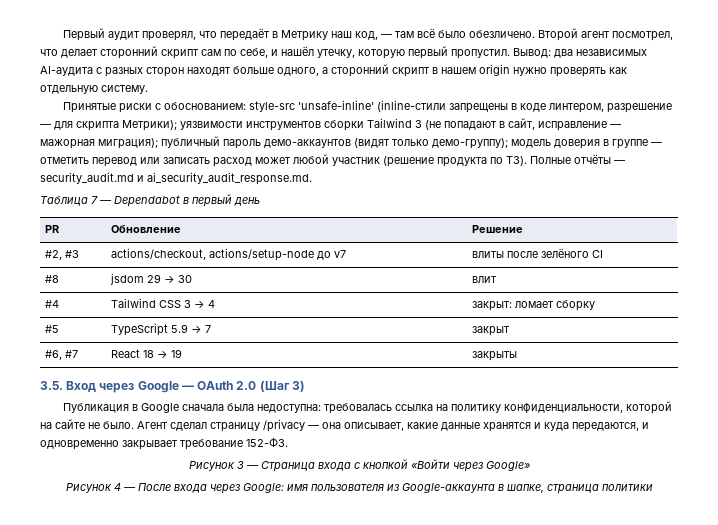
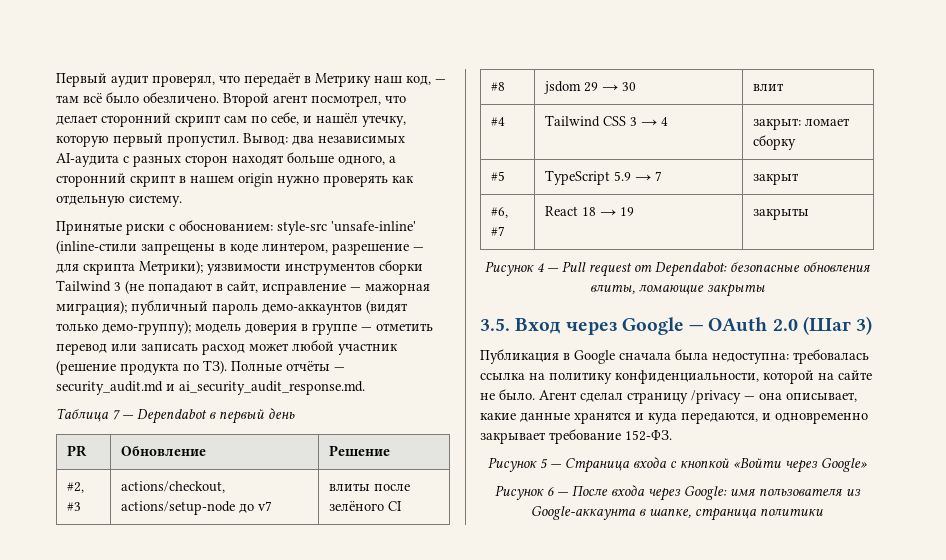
+ Рисунок 4 — Pull request от Dependabot: безопасные обновления влиты, ломающие закрыты
- Рисунок 3 — Страница входа с кнопкой «Войти через Google»
+ Рисунок 5 — Страница входа с кнопкой «Войти через Google»
- Рисунок 4 — После входа через Google: имя пользователя из Google-аккаунта в шапке, страница политики
+ Рисунок 6 — После входа через Google: имя пользователя из Google-аккаунта в шапке, страница политики

